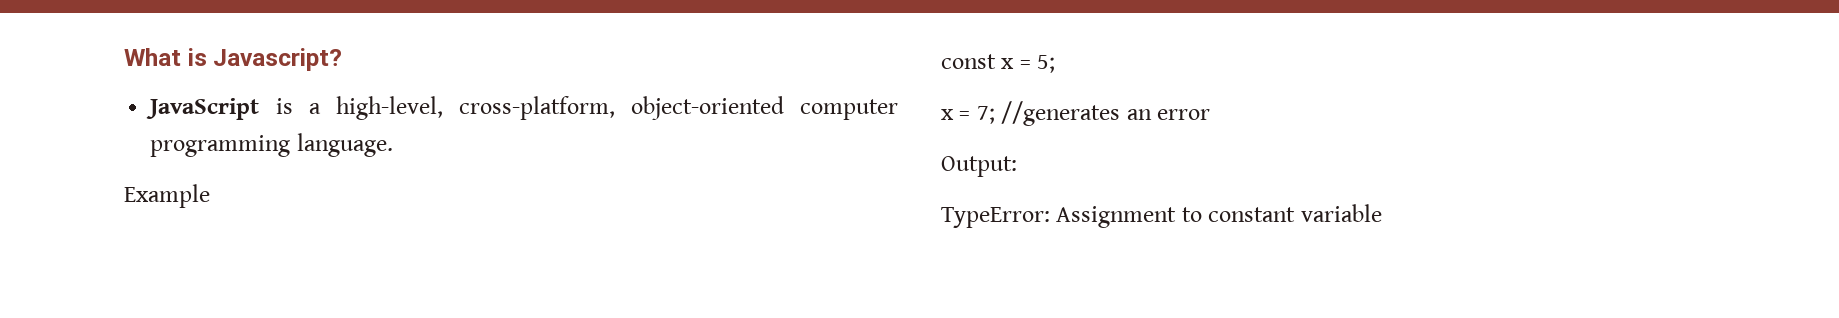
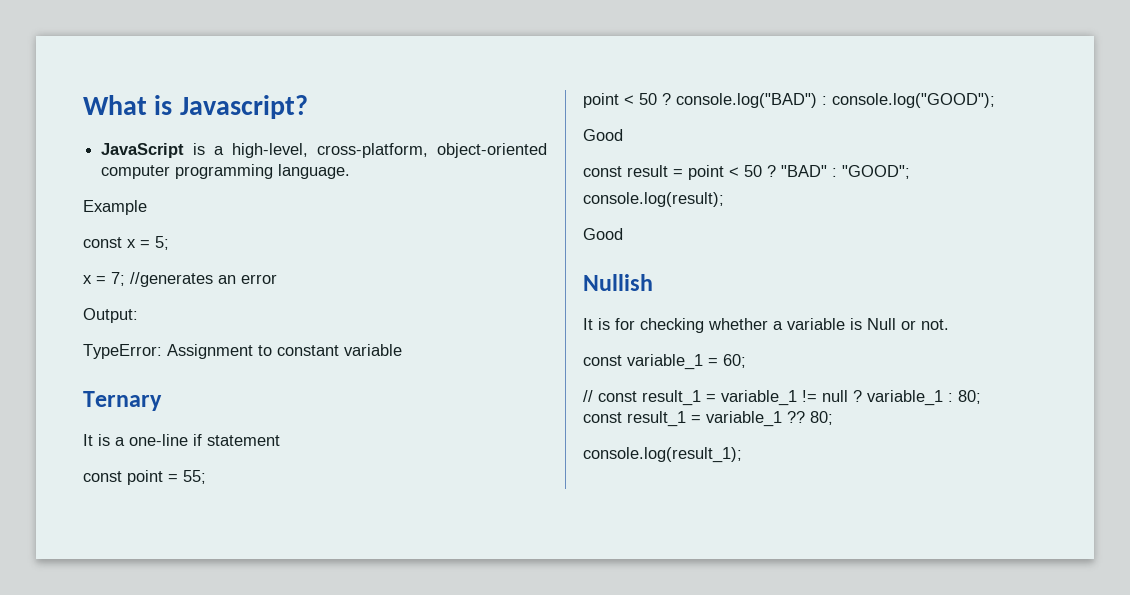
+ Ternary
+ It is a one-line if statement
+ const point = 55;
+ point < 50 ? console.log("BAD") : console.log("GOOD");
+ Good
+ const result = point < 50 ? "BAD" : "GOOD";
+ console.log(result);
+ Good
+ Nullish
+ It is for checking whether a variable is Null or not.
+ const variable_1 = 60;
+ // const result_1 = variable_1 != null ? variable_1 : 80;
+ const result_1 = variable_1 ?? 80;
+ console.log(result_1);

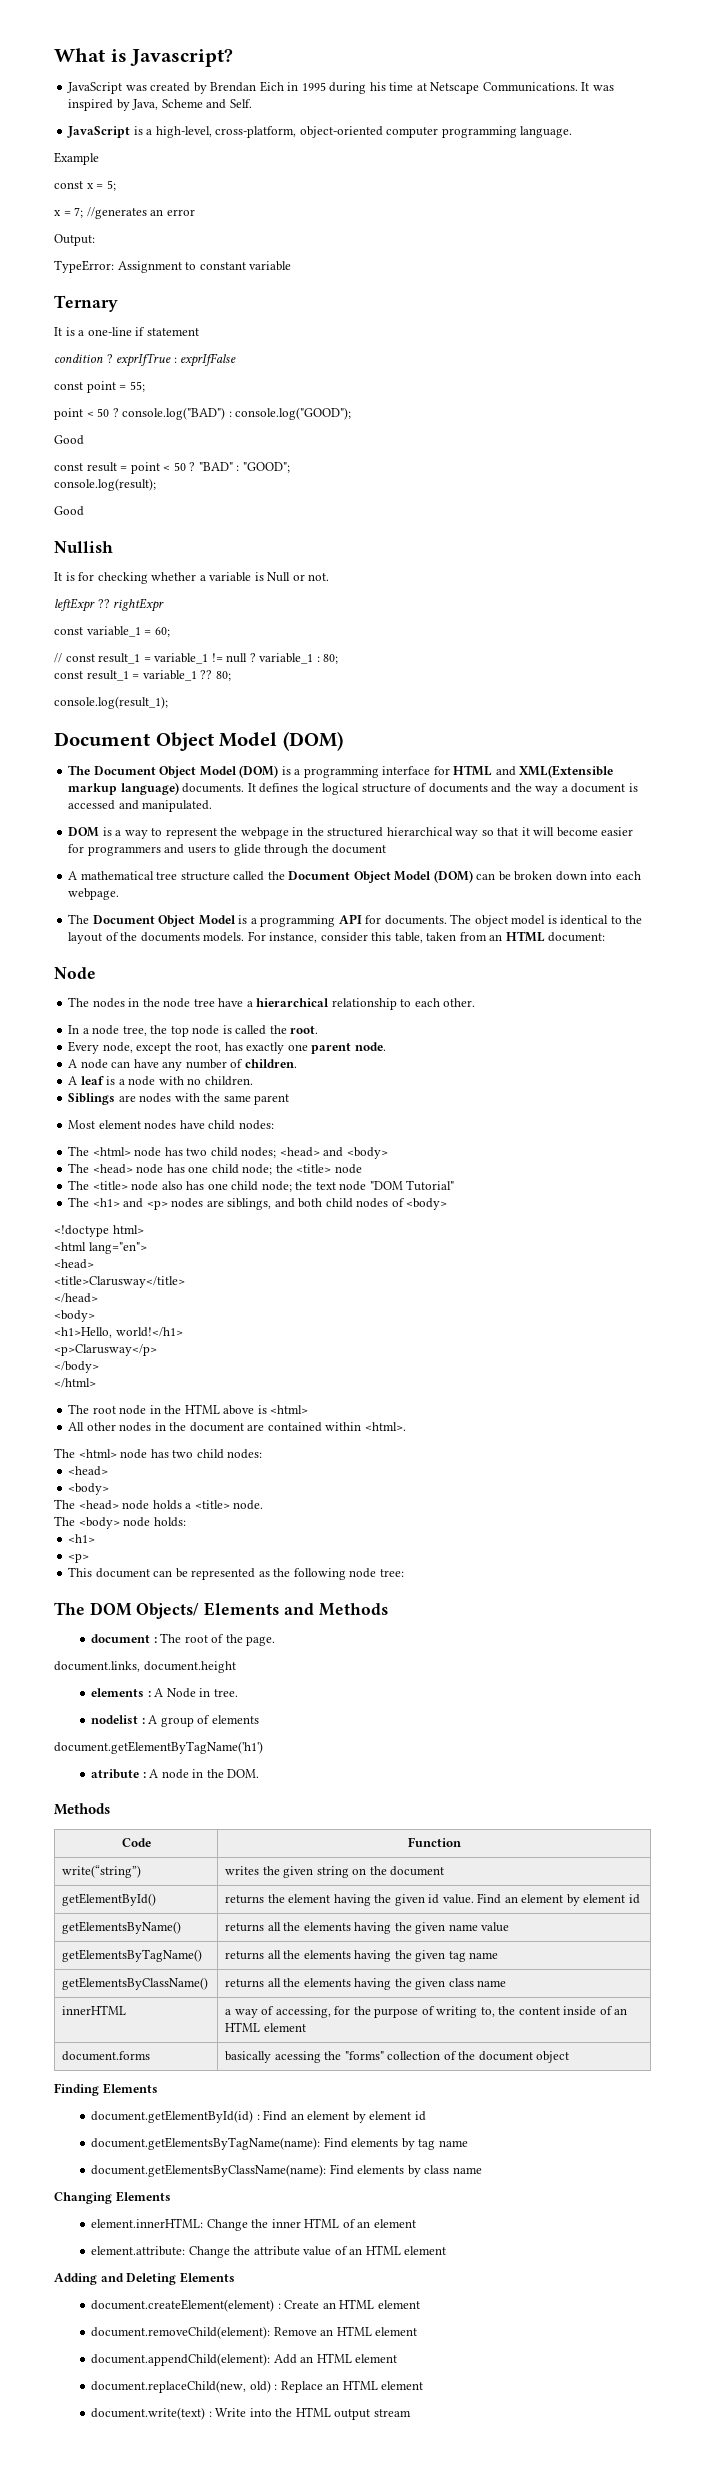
+ JavaScript was created by Brendan Eich in 1995 during his time at Netscape Communications. It was inspired by Java, Scheme and Self.
+ condition ? exprIfTrue : exprIfFalse
+ leftExpr ?? rightExpr
  console.log(result_1);
+ Document Object Model (DOM)
+ The Document Object Model (DOM) is a programming interface for HTML and XML(Extensible markup language) documents. It defines the logical structure of documents and the way a document is accessed and manipulated.
+ DOM is a way to represent the webpage in the structured hierarchical way so that it will become easier for programmers and users to glide through the document
+ A mathematical tree structure called the Document Object Model (DOM) can be broken down into each webpage.
+ The Document Object Model is a programming API for documents. The object model is identical to the layout of the documents models. For instance, consider this table, taken from an HTML document:
+ Node
+ The nodes in the node tree have a hierarchical relationship to each other.
+ In a node tree, the top node is called the root.
+ Every node, except the root, has exactly one parent node.
+ A node can have any number of children.
+ A leaf is a node with no children.
+ Siblings are nodes with the same parent
+ Most element nodes have child nodes:
+ The <html> node has two child nodes; <head> and <body>
+ The <head> node has one child node; the <title> node
+ The <title> node also has one child node; the text node "DOM Tutorial"
+ The <h1> and <p> nodes are siblings, and both child nodes of <body>
+ <!doctype html>
+ <html lang="en">
+ <head>
+ <title>Clarusway</title>
+ </head>
+ <body>
+ <h1>Hello, world!</h1>
+ <p>Clarusway</p>
+ </body>
+ </html>
+ The root node in the HTML above is <html>
+ All other nodes in the document are contained within <html>.
+ The <html> node has two child nodes:
+ <head>
+ <body>
+ The <head> node holds a <title> node.
+ The <body> node holds:
+ <h1>
+ <p>
+ This document can be represented as the following node tree:
+ The DOM Objects/ Elements and Methods
+ document : The root of the page.
+ document.links, document.height
+ elements : A Node in tree.
+ nodelist : A group of elements
+ document.getElementByTagName('h1')
+ atribute : A node in the DOM.
+ Methods
+ Code | Function
+ write(“string”) | writes the given string on the document
+ getElementById() | returns the element having the given id value. Find an element by element id
+ getElementsByName() | returns all the elements having the given name value
+ getElementsByTagName() | returns all the elements having the given tag name
+ getElementsByClassName() | returns all the elements having the given class name
+ innerHTML | a way of accessing, for the purpose of writing to, the content inside of an HTML element
+ document.forms | basically acessing the "forms" collection of the document object
+ Finding Elements
+ document.getElementById(id) : Find an element by element id
+ document.getElementsByTagName(name): Find elements by tag name
+ document.getElementsByClassName(name): Find elements by class name
+ Changing Elements
+ element.innerHTML: Change the inner HTML of an element
+ element.attribute: Change the attribute value of an HTML element
+ Adding and Deleting Elements
+ document.createElement(element) : Create an HTML element
+ document.removeChild(element): Remove an HTML element
+ document.appendChild(element): Add an HTML element
+ document.replaceChild(new, old) : Replace an HTML element
+ document.write(text) : Write into the HTML output stream

